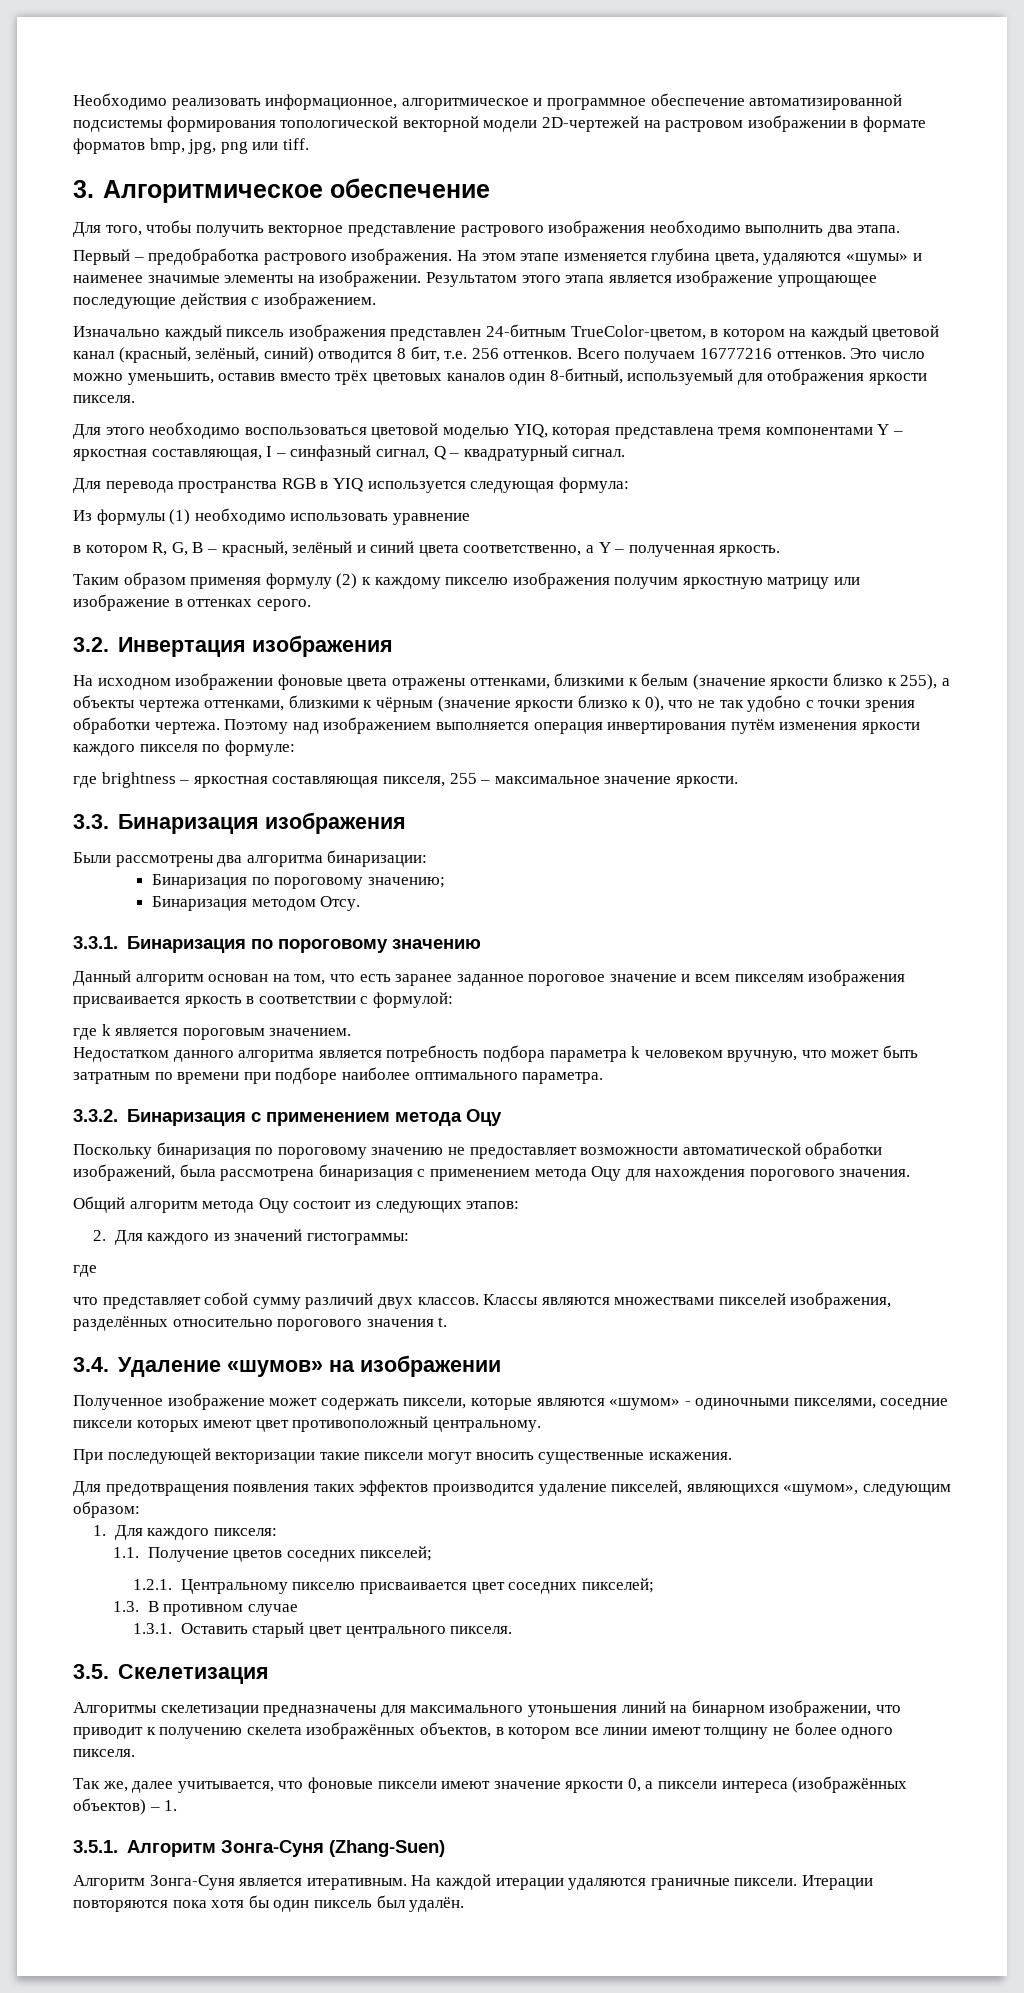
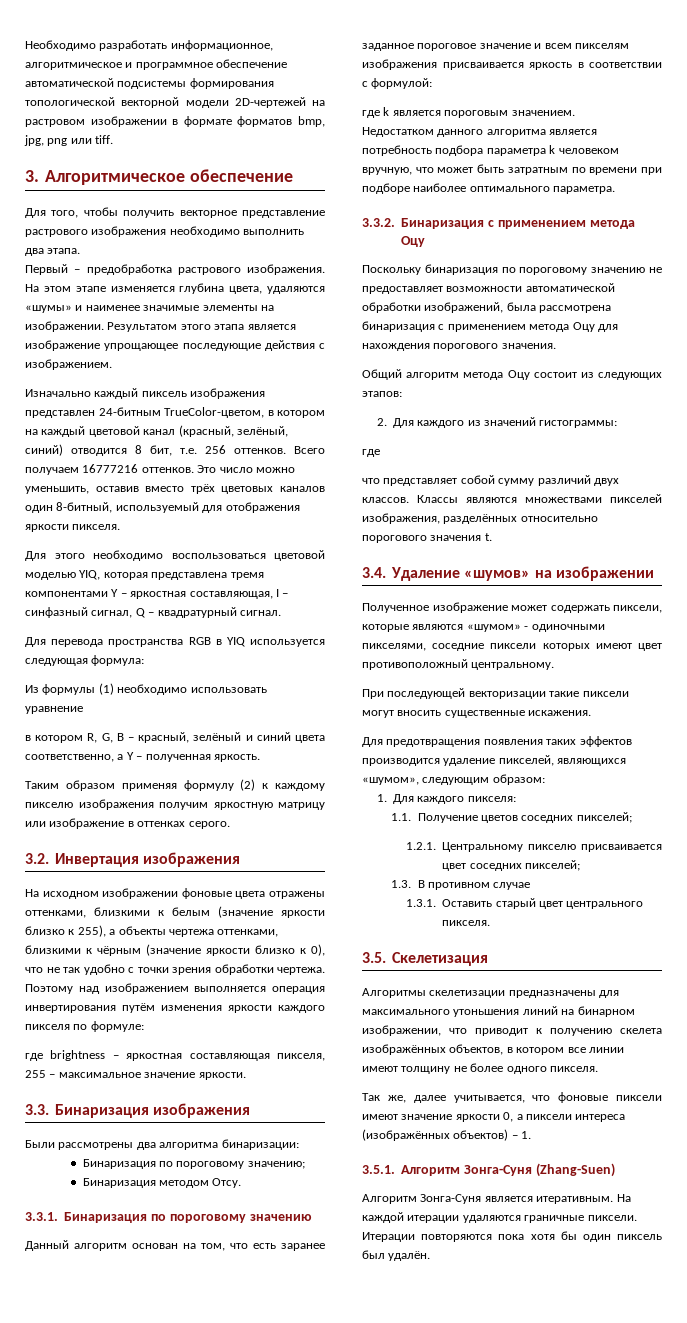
- Необходимо реализовать информационное, алгоритмическое и программное обеспечение автоматизированной подсистемы формирования топологической векторной модели 2D-чертежей на растровом изображении в формате форматов bmp, jpg, png или tiff.
+ Необходимо разработать информационное, алгоритмическое и программное обеспечение автоматической подсистемы формирования топологической векторной модели 2D-чертежей на растровом изображении в формате форматов bmp, jpg, png или tiff.

